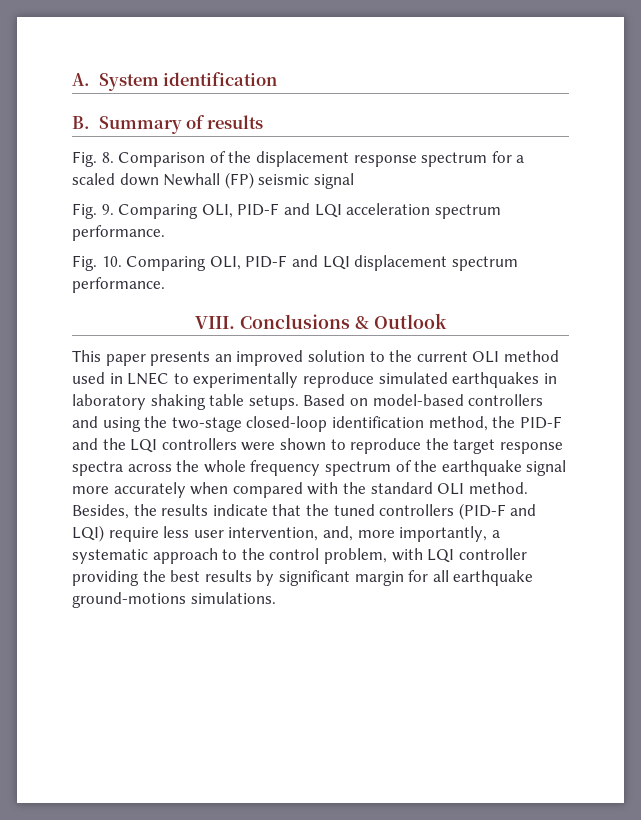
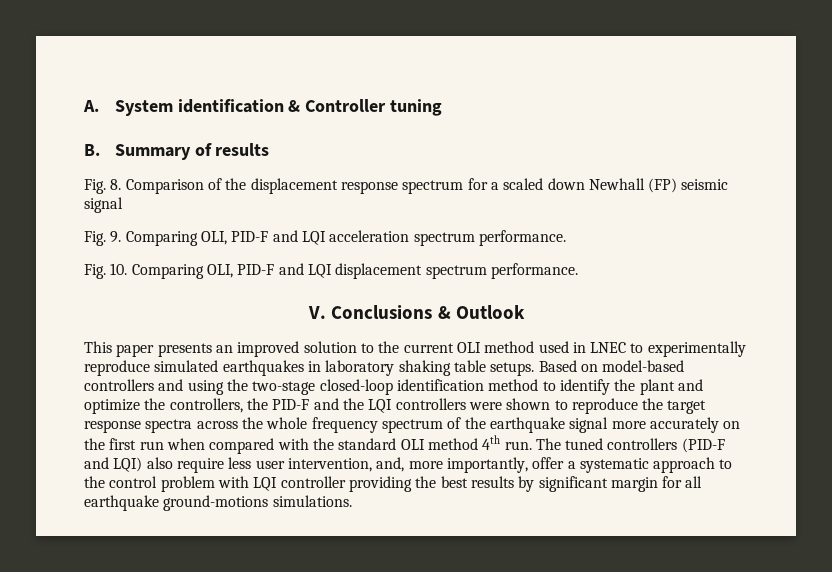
- A. System identification
+ A. System identification & Controller tuning
- VIII. Conclusions & Outlook
+ V. Conclusions & Outlook
- Based on model-based controllers and using the two-stage closed-loop identification method, the PID-F and the LQI controllers were shown to reproduce the target response spectra across the whole frequency spectrum of the earthquake signal more accurately when compared with the standard OLI method. Besides, the results indicate that the tuned controllers (PID-F and LQI) require less user intervention, and, more importantly, a systematic approach to the control problem, with LQI controller providing the best results by significant margin for all earthquake ground-motions simulations.
+ Based on model-based controllers and using the two-stage closed-loop identification method to identify the plant and optimize the controllers, the PID-F and the LQI controllers were shown to reproduce the target response spectra across the whole frequency spectrum of the earthquake signal more accurately on the first run when compared with the standard OLI method 4th run. The tuned controllers (PID-F and LQI) also require less user intervention, and, more importantly, offer a systematic approach to the control problem with LQI controller providing the best results by significant margin for all earthquake ground-motions simulations.

